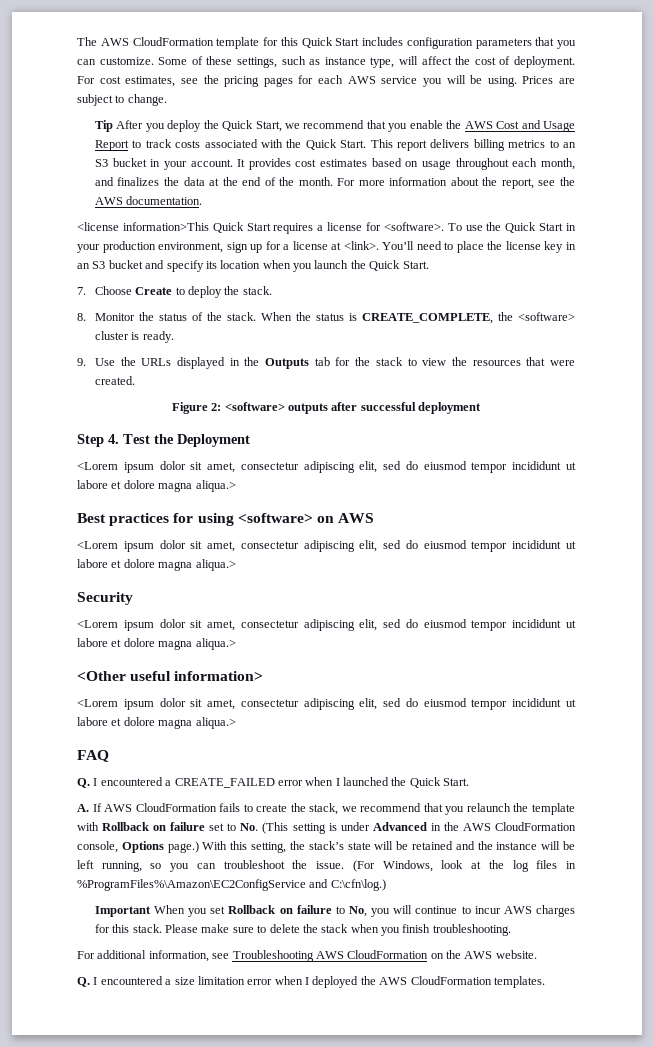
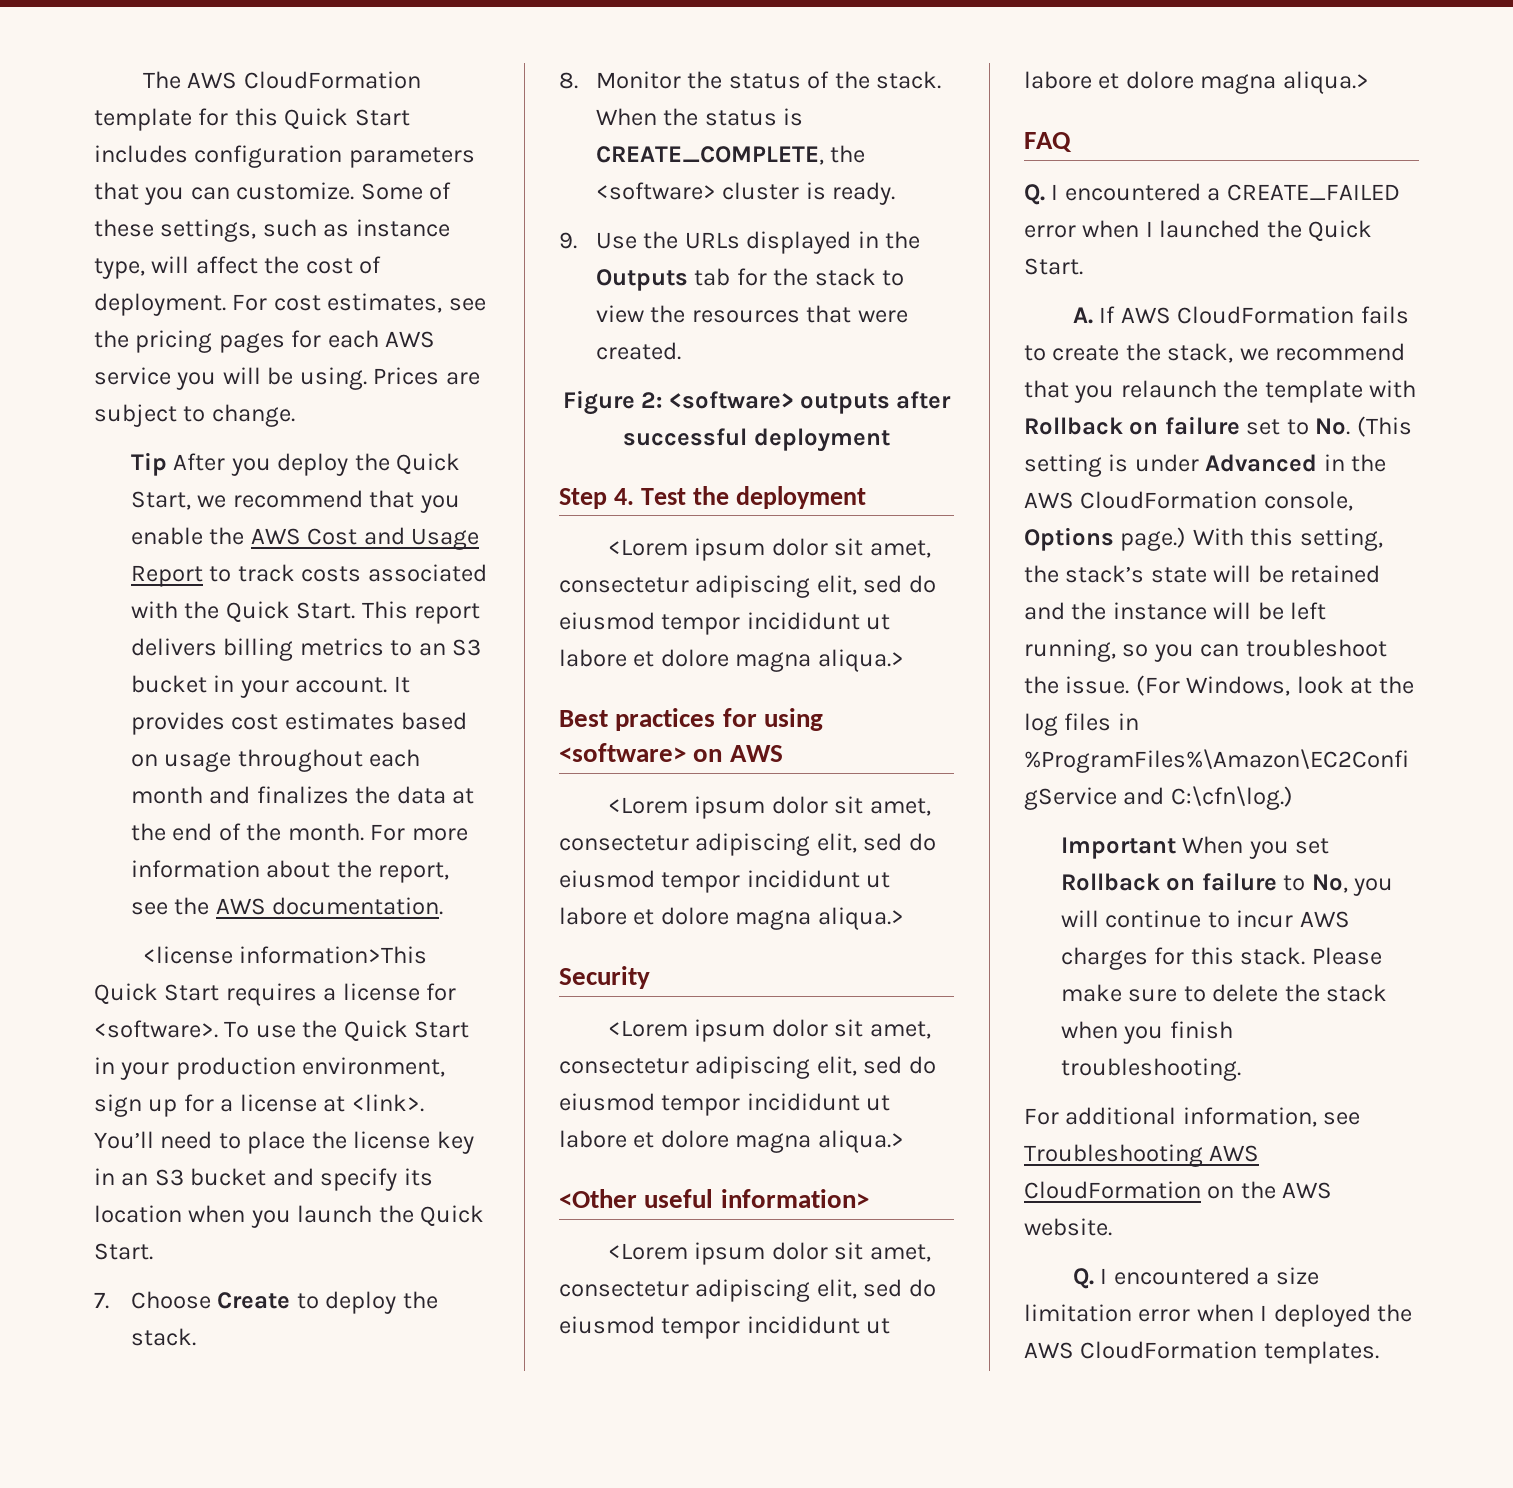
- It provides cost estimates based on usage throughout each month, and finalizes the data at the end of the month.
+ It provides cost estimates based on usage throughout each month and finalizes the data at the end of the month.
- Step 4. Test the Deployment
+ Step 4. Test the deployment

